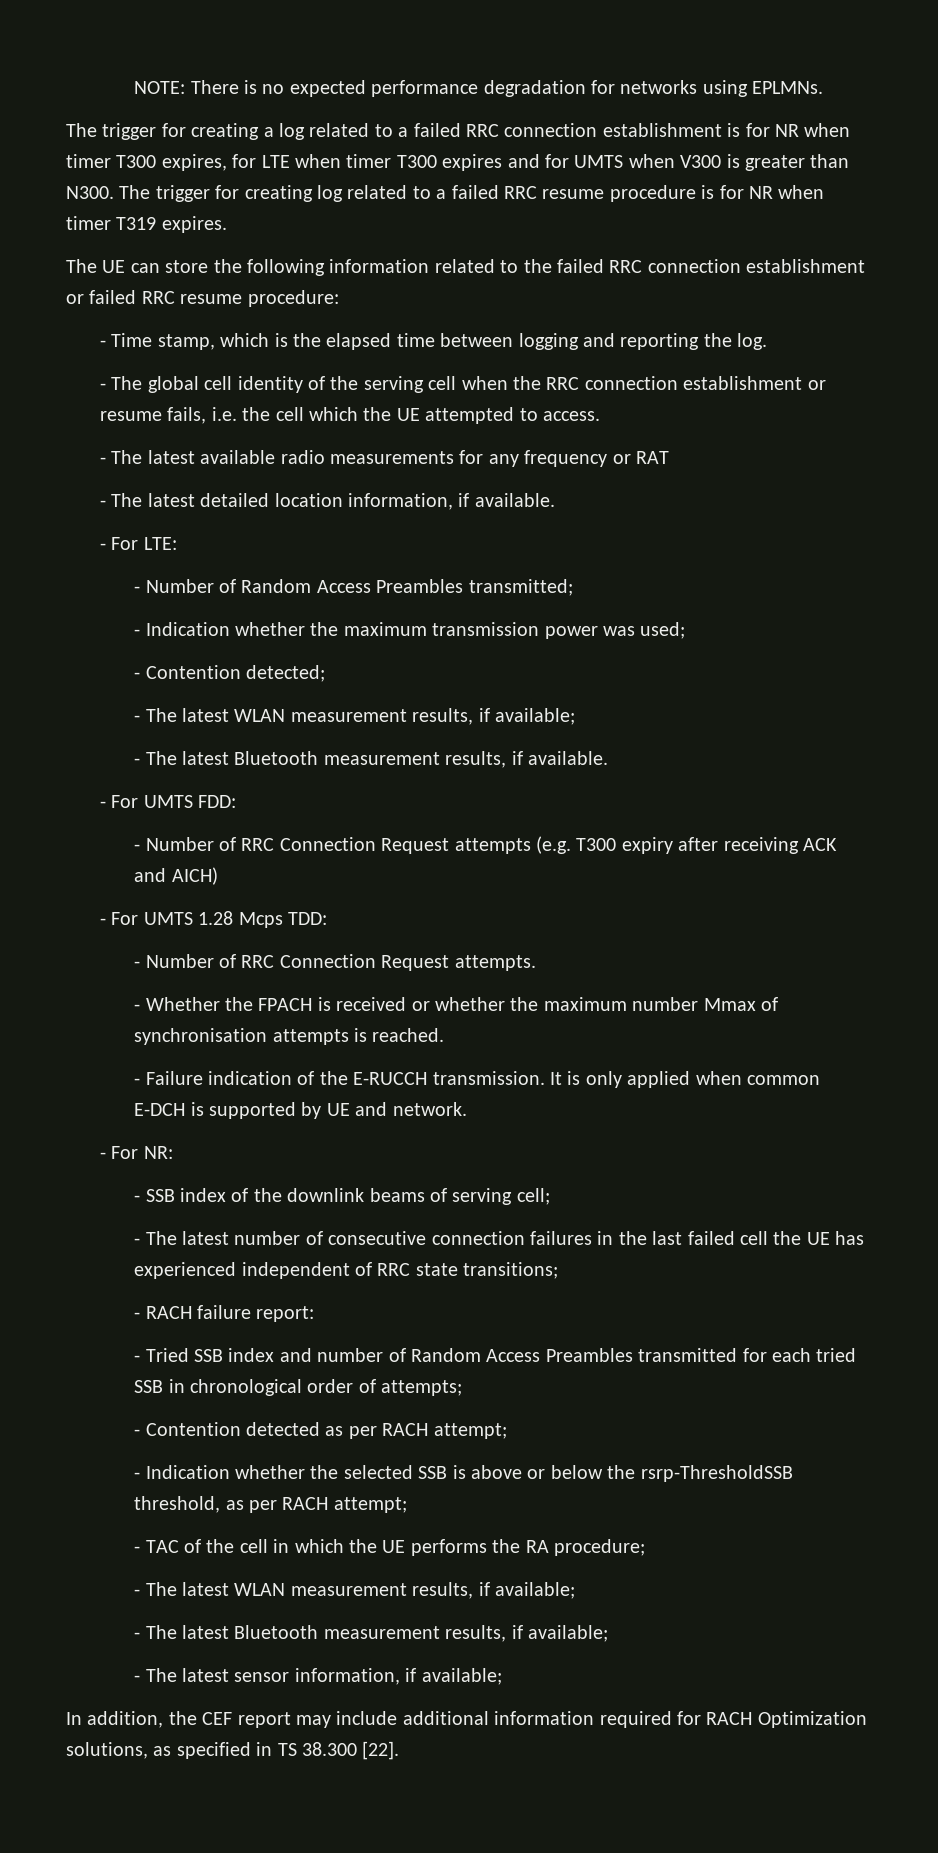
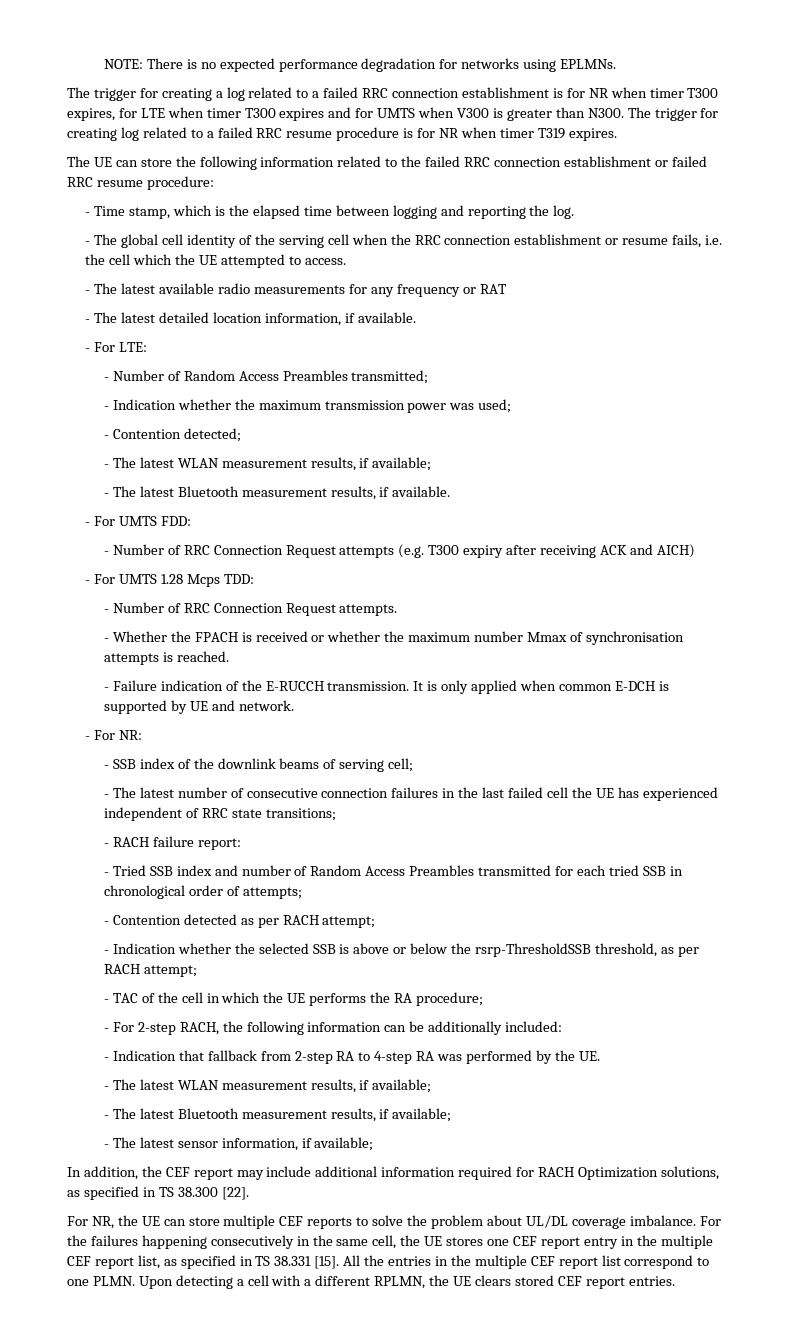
+ - For 2-step RACH, the following information can be additionally included:
+ - Indication that fallback from 2-step RA to 4-step RA was performed by the UE.
+ For NR, the UE can store multiple CEF reports to solve the problem about UL/DL coverage imbalance. For the failures happening consecutively in the same cell, the UE stores one CEF report entry in the multiple CEF report list, as specified in TS 38.331 [15]. All the entries in the multiple CEF report list correspond to one PLMN. Upon detecting a cell with a different RPLMN, the UE clears stored CEF report entries.

